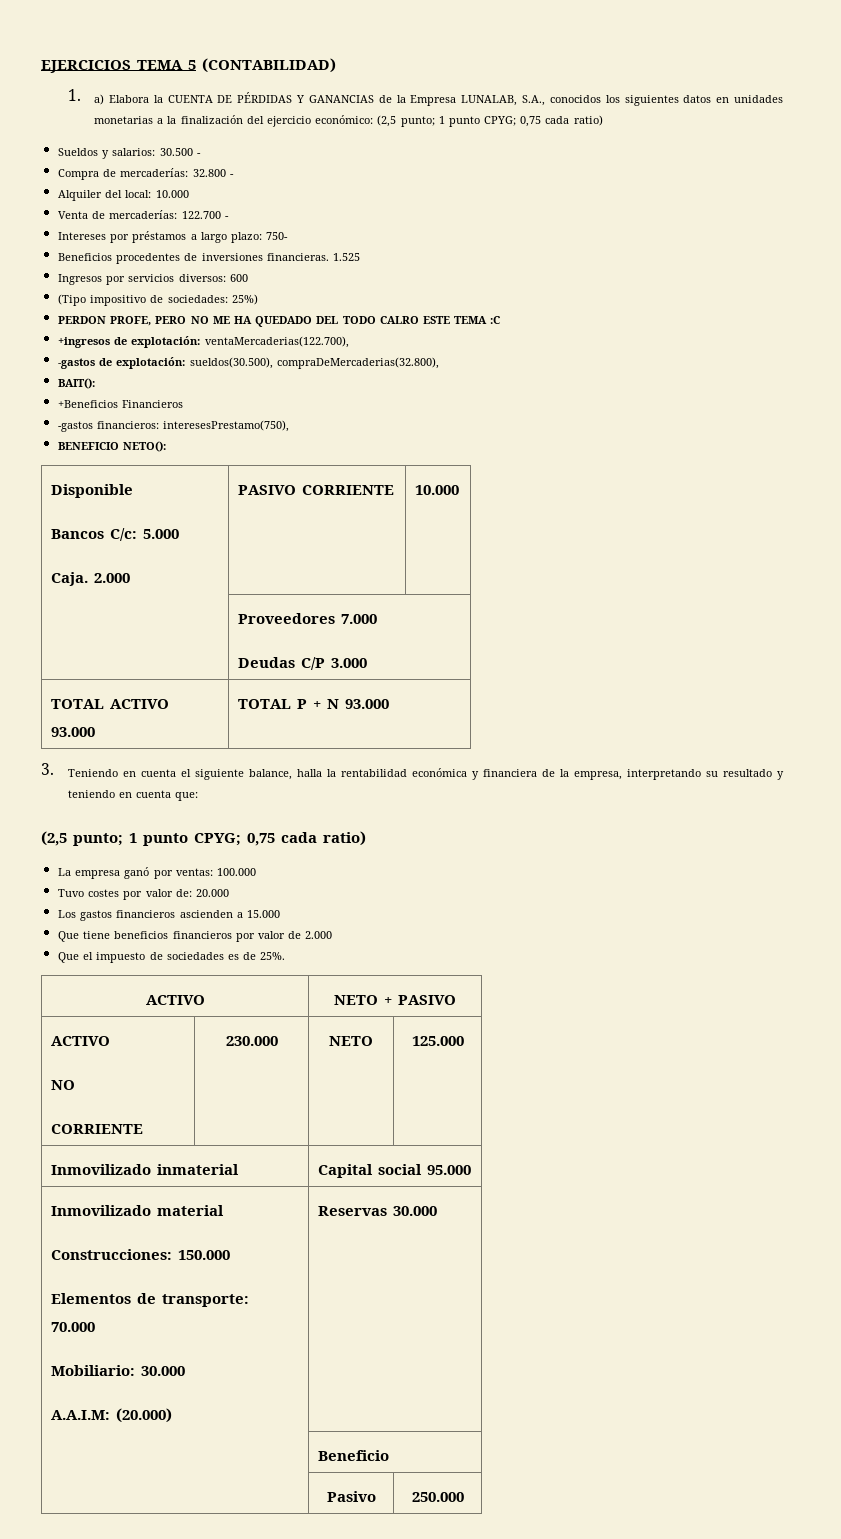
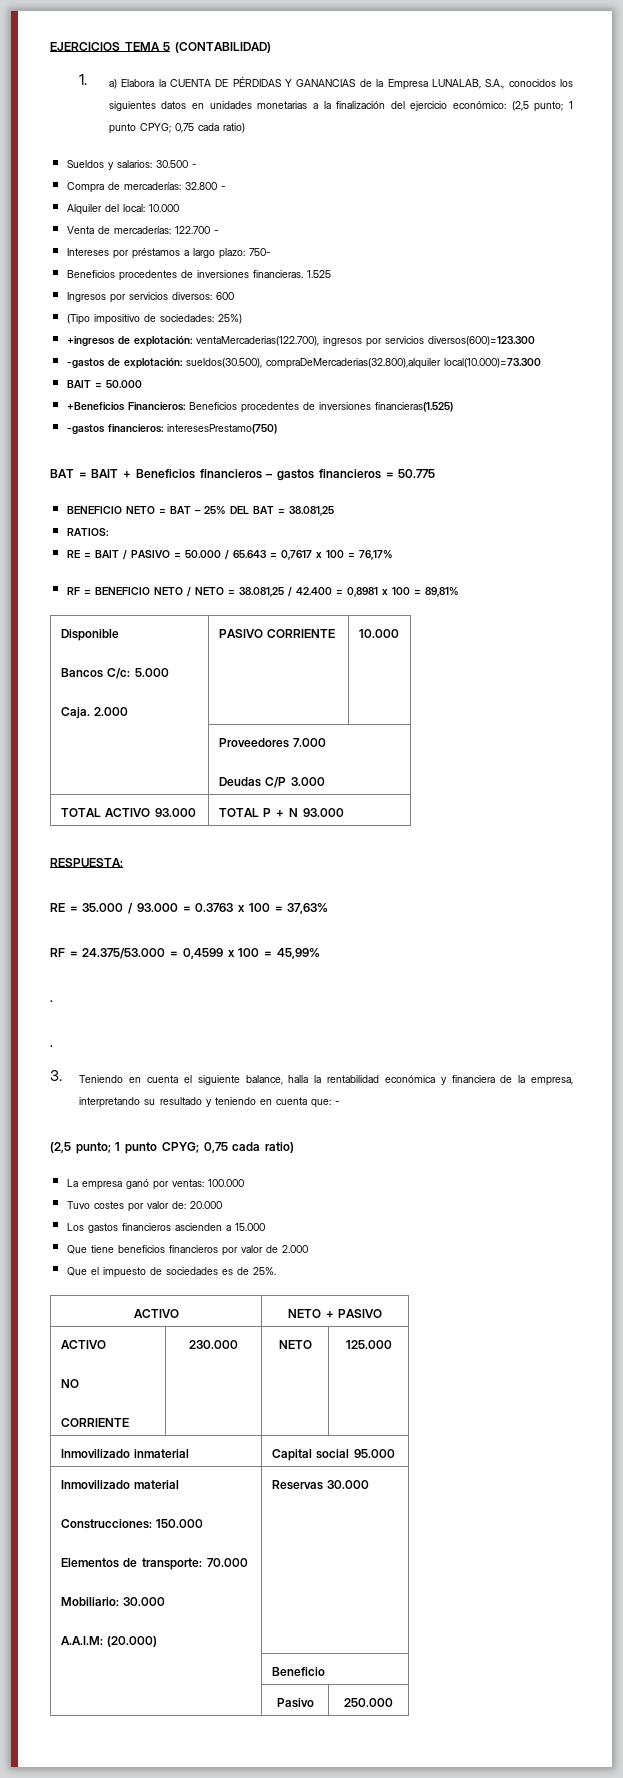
- PERDON PROFE, PERO NO ME HA QUEDADO DEL TODO CALRO ESTE TEMA :C
- +ingresos de explotación: ventaMercaderias(122.700),
+ +ingresos de explotación: ventaMercaderias(122.700), ingresos por servicios diversos(600)=123.300
- -gastos de explotación: sueldos(30.500), compraDeMercaderias(32.800),
- BAIT():
- +Beneficios Financieros
- -gastos financieros: interesesPrestamo(750),
- BENEFICIO NETO():
+ -gastos de explotación: sueldos(30.500), compraDeMercaderias(32.800),alquiler local(10.000)=73.300
+ BAIT = 50.000
+ +Beneficios Financieros: Beneficios procedentes de inversiones financieras(1.525)
+ -gastos financieros: interesesPrestamo(750)
+ BAT = BAIT + Beneficios financieros – gastos financieros = 50.775
+ BENEFICIO NETO = BAT – 25% DEL BAT = 38.081,25
+ RATIOS:
+ RE = BAIT / PASIVO = 50.000 / 65.643 = 0,7617 x 100 = 76,17%
+ RF = BENEFICIO NETO / NETO = 38.081,25 / 42.400 = 0,8981 x 100 = 89,81%
+ RESPUESTA:
+ RE = 35.000 / 93.000 = 0.3763 x 100 = 37,63%
+ RF = 24.375/53.000 = 0,4599 x 100 = 45,99%
+ .
+ .
- 3. Teniendo en cuenta el siguiente balance, halla la rentabilidad económica y financiera de la empresa, interpretando su resultado y teniendo en cuenta que:
+ 3. Teniendo en cuenta el siguiente balance, halla la rentabilidad económica y financiera de la empresa, interpretando su resultado y teniendo en cuenta que: -

